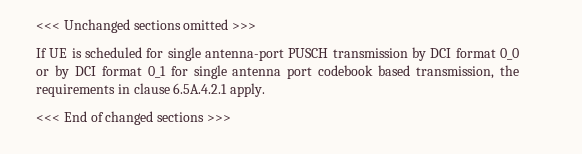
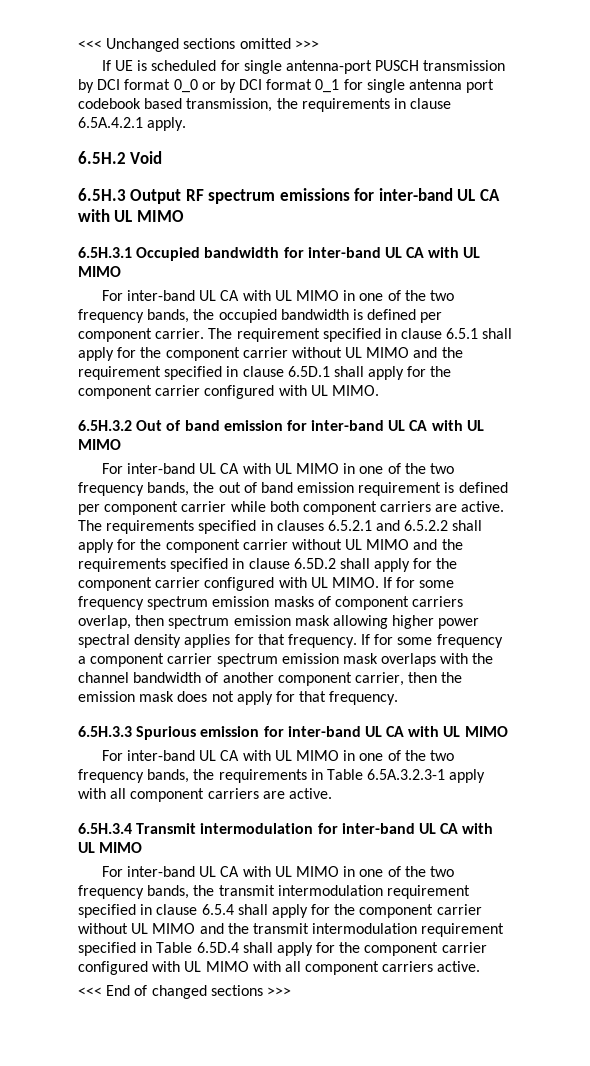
+ 6.5H.2 Void
+ 6.5H.3 Output RF spectrum emissions for inter-band UL CA with UL MIMO
+ 6.5H.3.1 Occupied bandwidth for inter-band UL CA with UL MIMO
+ For inter-band UL CA with UL MIMO in one of the two frequency bands, the occupied bandwidth is defined per component carrier. The requirement specified in clause 6.5.1 shall apply for the component carrier without UL MIMO and the requirement specified in clause 6.5D.1 shall apply for the component carrier configured with UL MIMO.
+ 6.5H.3.2 Out of band emission for inter-band UL CA with UL MIMO
+ For inter-band UL CA with UL MIMO in one of the two frequency bands, the out of band emission requirement is defined per component carrier while both component carriers are active. The requirements specified in clauses 6.5.2.1 and 6.5.2.2 shall apply for the component carrier without UL MIMO and the requirements specified in clause 6.5D.2 shall apply for the component carrier configured with UL MIMO. If for some frequency spectrum emission masks of component carriers overlap, then spectrum emission mask allowing higher power spectral density applies for that frequency. If for some frequency a component carrier spectrum emission mask overlaps with the channel bandwidth of another component carrier, then the emission mask does not apply for that frequency.
+ 6.5H.3.3 Spurious emission for inter-band UL CA with UL MIMO
+ For inter-band UL CA with UL MIMO in one of the two frequency bands, the requirements in Table 6.5A.3.2.3-1 apply with all component carriers are active.
+ 6.5H.3.4 Transmit intermodulation for inter-band UL CA with UL MIMO
+ For inter-band UL CA with UL MIMO in one of the two frequency bands, the transmit intermodulation requirement specified in clause 6.5.4 shall apply for the component carrier without UL MIMO and the transmit intermodulation requirement specified in Table 6.5D.4 shall apply for the component carrier configured with UL MIMO with all component carriers active.

